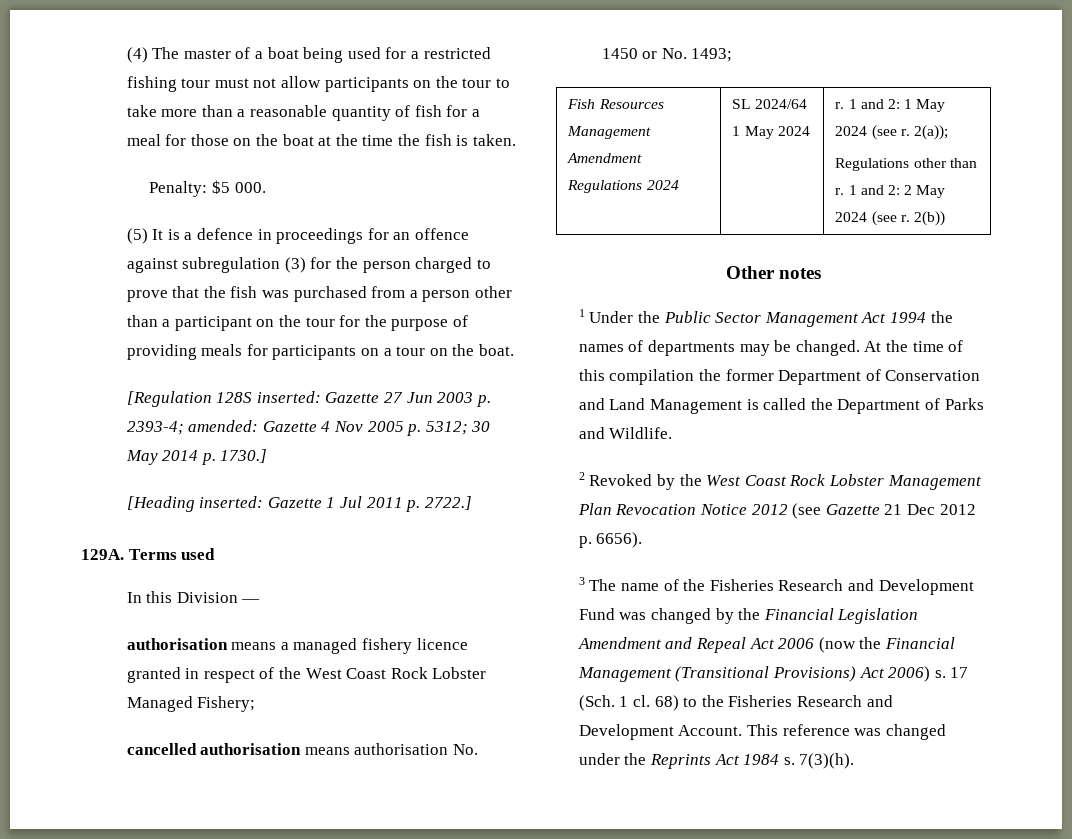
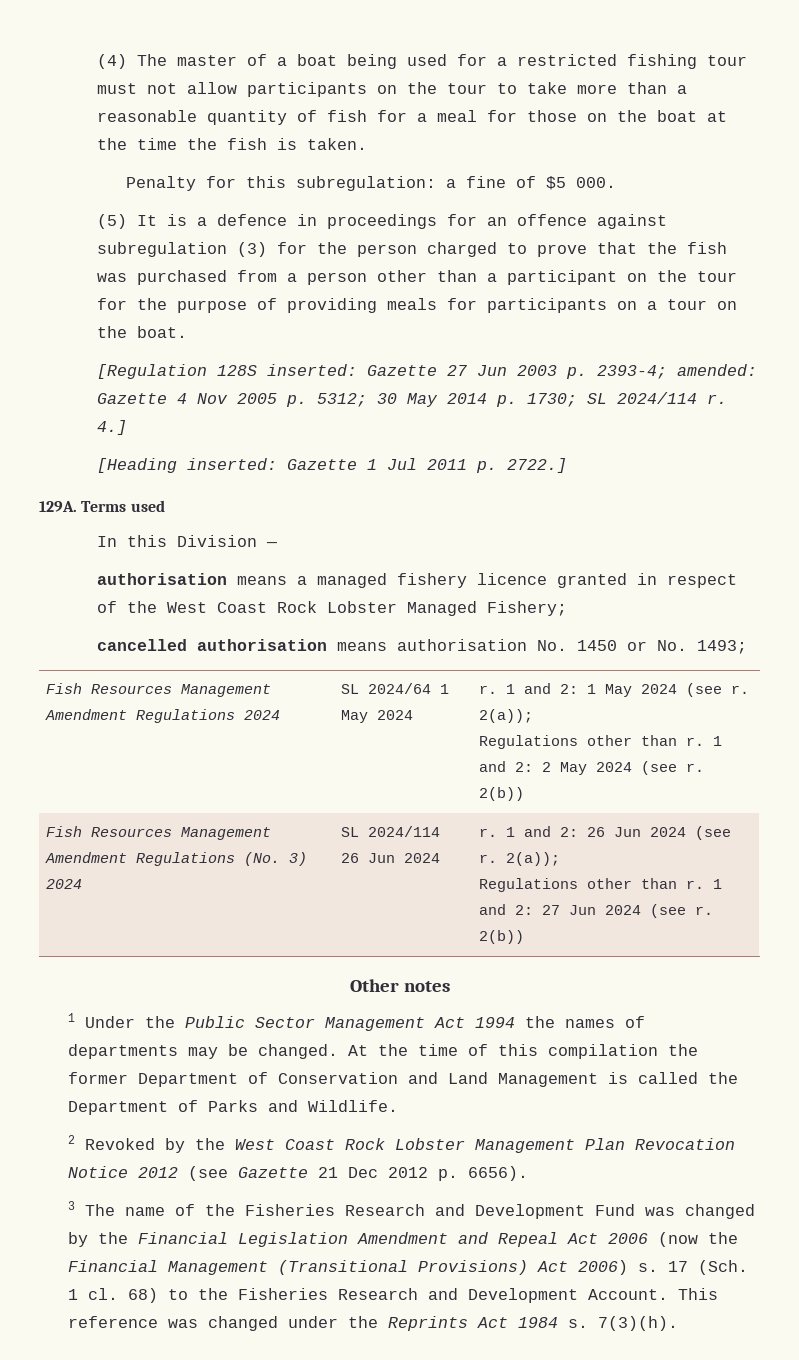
- Penalty: $5 000.
+ Penalty for this subregulation: a fine of $5 000.
- [Regulation 128S inserted: Gazette 27 Jun 2003 p. 2393-4; amended: Gazette 4 Nov 2005 p. 5312; 30 May 2014 p. 1730.]
+ [Regulation 128S inserted: Gazette 27 Jun 2003 p. 2393-4; amended: Gazette 4 Nov 2005 p. 5312; 30 May 2014 p. 1730; SL 2024/114 r. 4.]
+ Fish Resources Management Amendment Regulations (No. 3) 2024 | SL 2024/114 26 Jun 2024 | r. 1 and 2: 26 Jun 2024 (see r. 2(a));
+ Regulations other than r. 1 and 2: 27 Jun 2024 (see r. 2(b))

